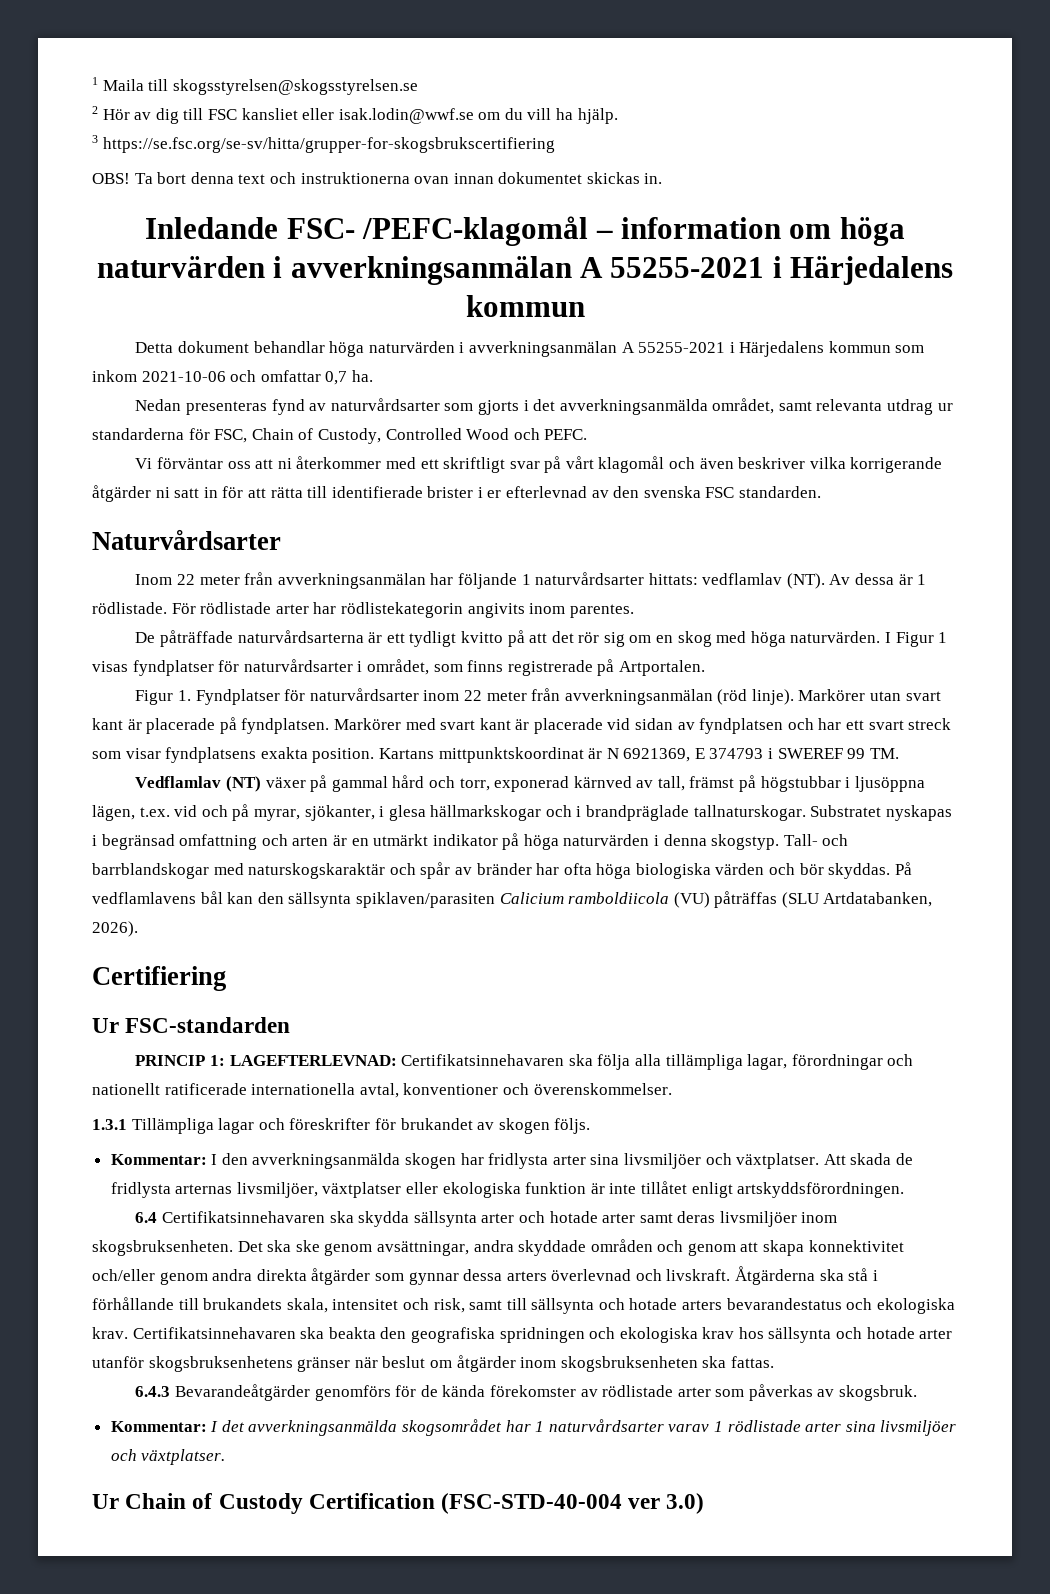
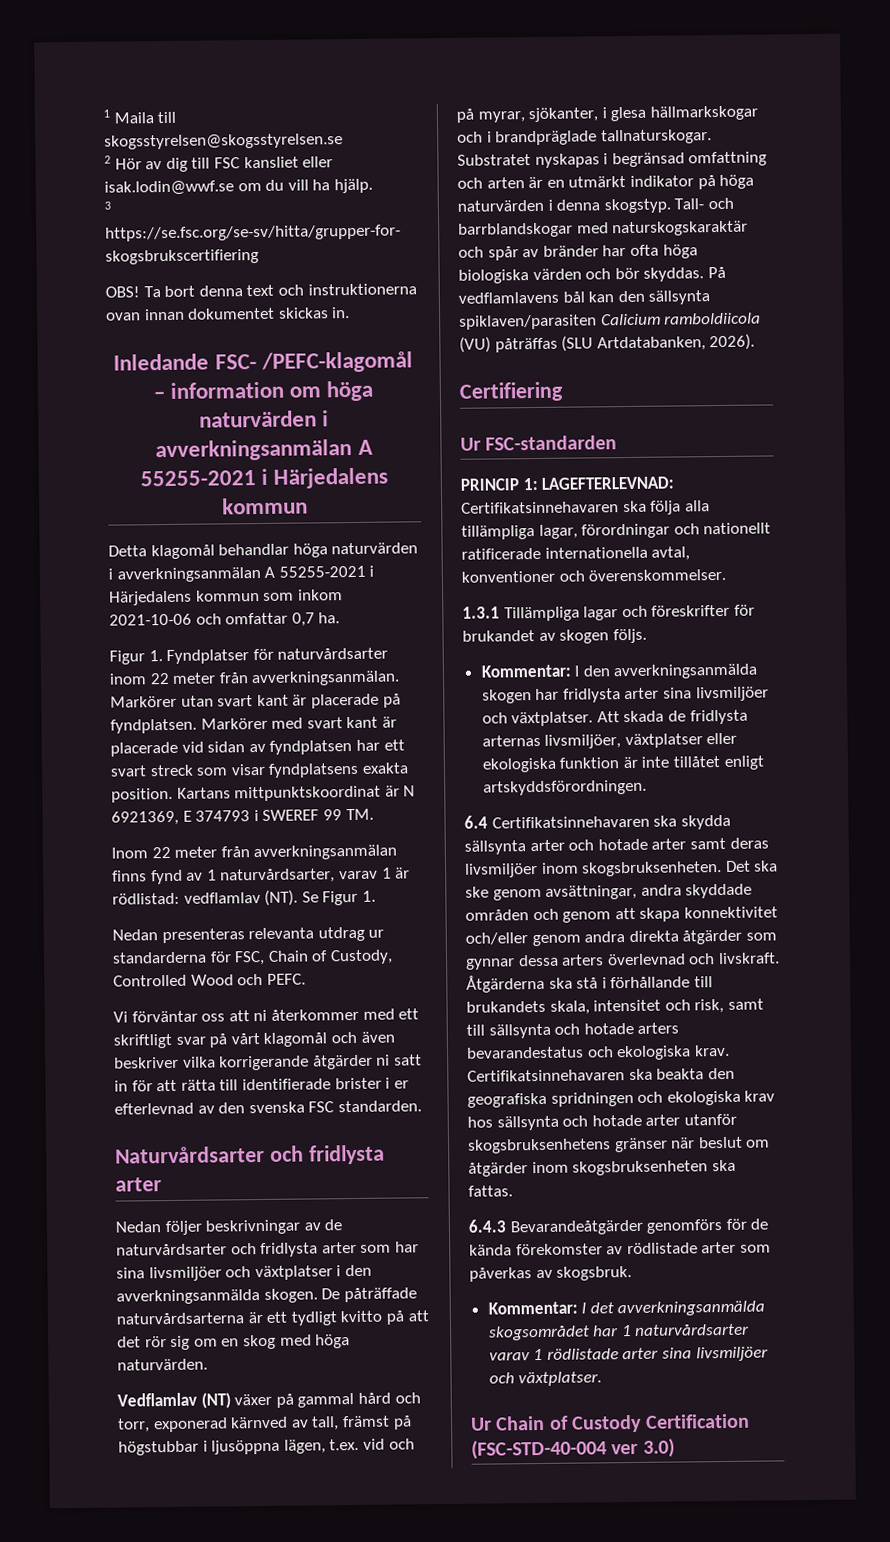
- Detta dokument behandlar höga naturvärden i avverkningsanmälan A 55255-2021 i Härjedalens kommun som inkom 2021-10-06 och omfattar 0,7 ha.
+ Detta klagomål behandlar höga naturvärden i avverkningsanmälan A 55255-2021 i Härjedalens kommun som inkom 2021-10-06 och omfattar 0,7 ha.
- Nedan presenteras fynd av naturvårdsarter som gjorts i det avverkningsanmälda området, samt relevanta utdrag ur standarderna för FSC, Chain of Custody, Controlled Wood och PEFC.
+ Figur 1. Fyndplatser för naturvårdsarter inom 22 meter från avverkningsanmälan. Markörer utan svart kant är placerade på fyndplatsen. Markörer med svart kant är placerade vid sidan av fyndplatsen har ett svart streck som visar fyndplatsens exakta position. Kartans mittpunktskoordinat är N 6921369, E 374793 i SWEREF 99 TM.
+ Inom 22 meter från avverkningsanmälan finns fynd av 1 naturvårdsarter, varav 1 är rödlistad: vedflamlav (NT). Se Figur 1.
+ Nedan presenteras relevanta utdrag ur standarderna för FSC, Chain of Custody, Controlled Wood och PEFC.
- Naturvårdsarter
- Inom 22 meter från avverkningsanmälan har följande 1 naturvårdsarter hittats: vedflamlav (NT). Av dessa är 1 rödlistade. För rödlistade arter har rödlistekategorin angivits inom parentes.
- De påträffade naturvårdsarterna är ett tydligt kvitto på att det rör sig om en skog med höga naturvärden. I Figur 1 visas fyndplatser för naturvårdsarter i området, som finns registrerade på Artportalen.
- Figur 1. Fyndplatser för naturvårdsarter inom 22 meter från avverkningsanmälan (röd linje). Markörer utan svart kant är placerade på fyndplatsen. Markörer med svart kant är placerade vid sidan av fyndplatsen och har ett svart streck som visar fyndplatsens exakta position. Kartans mittpunktskoordinat är N 6921369, E 374793 i SWEREF 99 TM.
+ Naturvårdsarter och fridlysta arter
+ Nedan följer beskrivningar av de naturvårdsarter och fridlysta arter som har sina livsmiljöer och växtplatser i den avverkningsanmälda skogen. De påträffade naturvårdsarterna är ett tydligt kvitto på att det rör sig om en skog med höga naturvärden.

